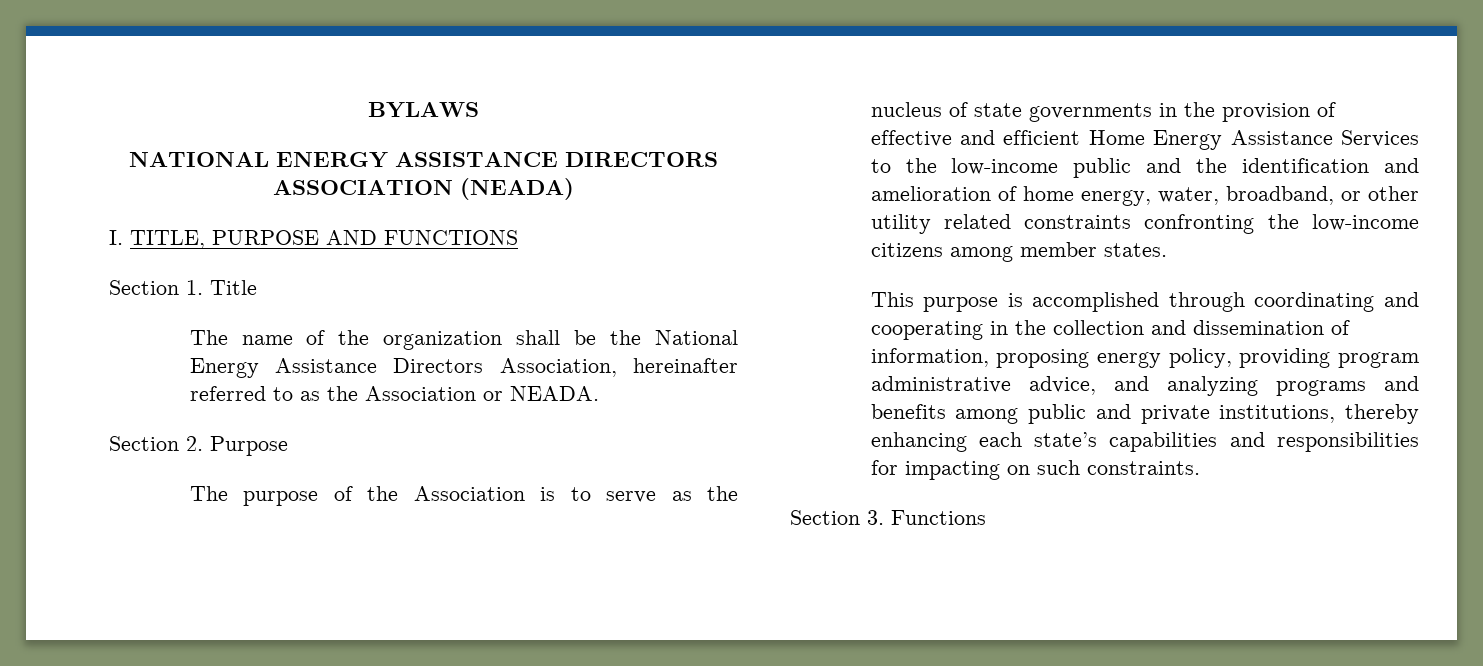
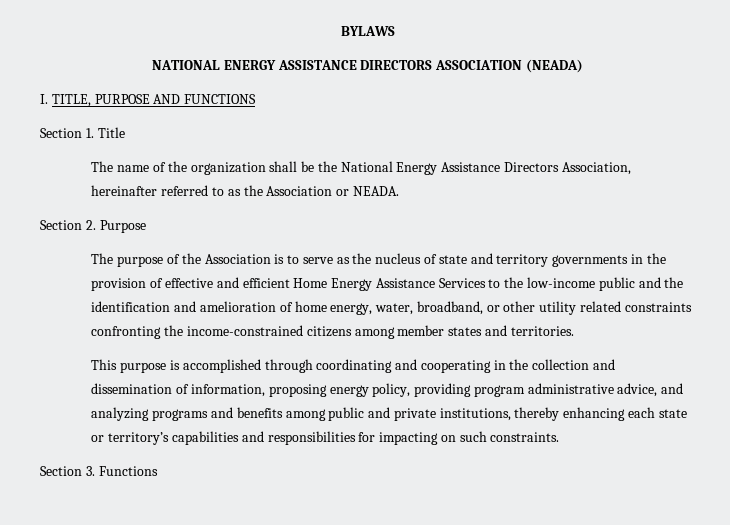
- The purpose of the Association is to serve as the nucleus of state governments in the provision of effective and efficient Home Energy Assistance Services to the low-income public and the identification and amelioration of home energy, water, broadband, or other utility related constraints confronting the low-income citizens among member states.
+ The purpose of the Association is to serve as the nucleus of state and territory governments in the provision of effective and efficient Home Energy Assistance Services to the low-income public and the identification and amelioration of home energy, water, broadband, or other utility related constraints confronting the income-constrained citizens among member states and territories.
- This purpose is accomplished through coordinating and cooperating in the collection and dissemination of information, proposing energy policy, providing program administrative advice, and analyzing programs and benefits among public and private institutions, thereby enhancing each state’s capabilities and responsibilities for impacting on such constraints.
+ This purpose is accomplished through coordinating and cooperating in the collection and dissemination of information, proposing energy policy, providing program administrative advice, and analyzing programs and benefits among public and private institutions, thereby enhancing each state or territory’s capabilities and responsibilities for impacting on such constraints.

